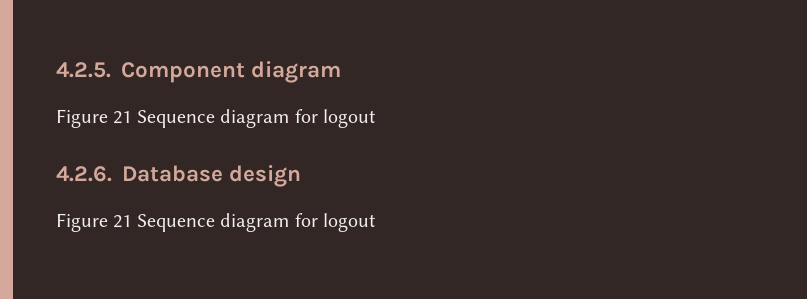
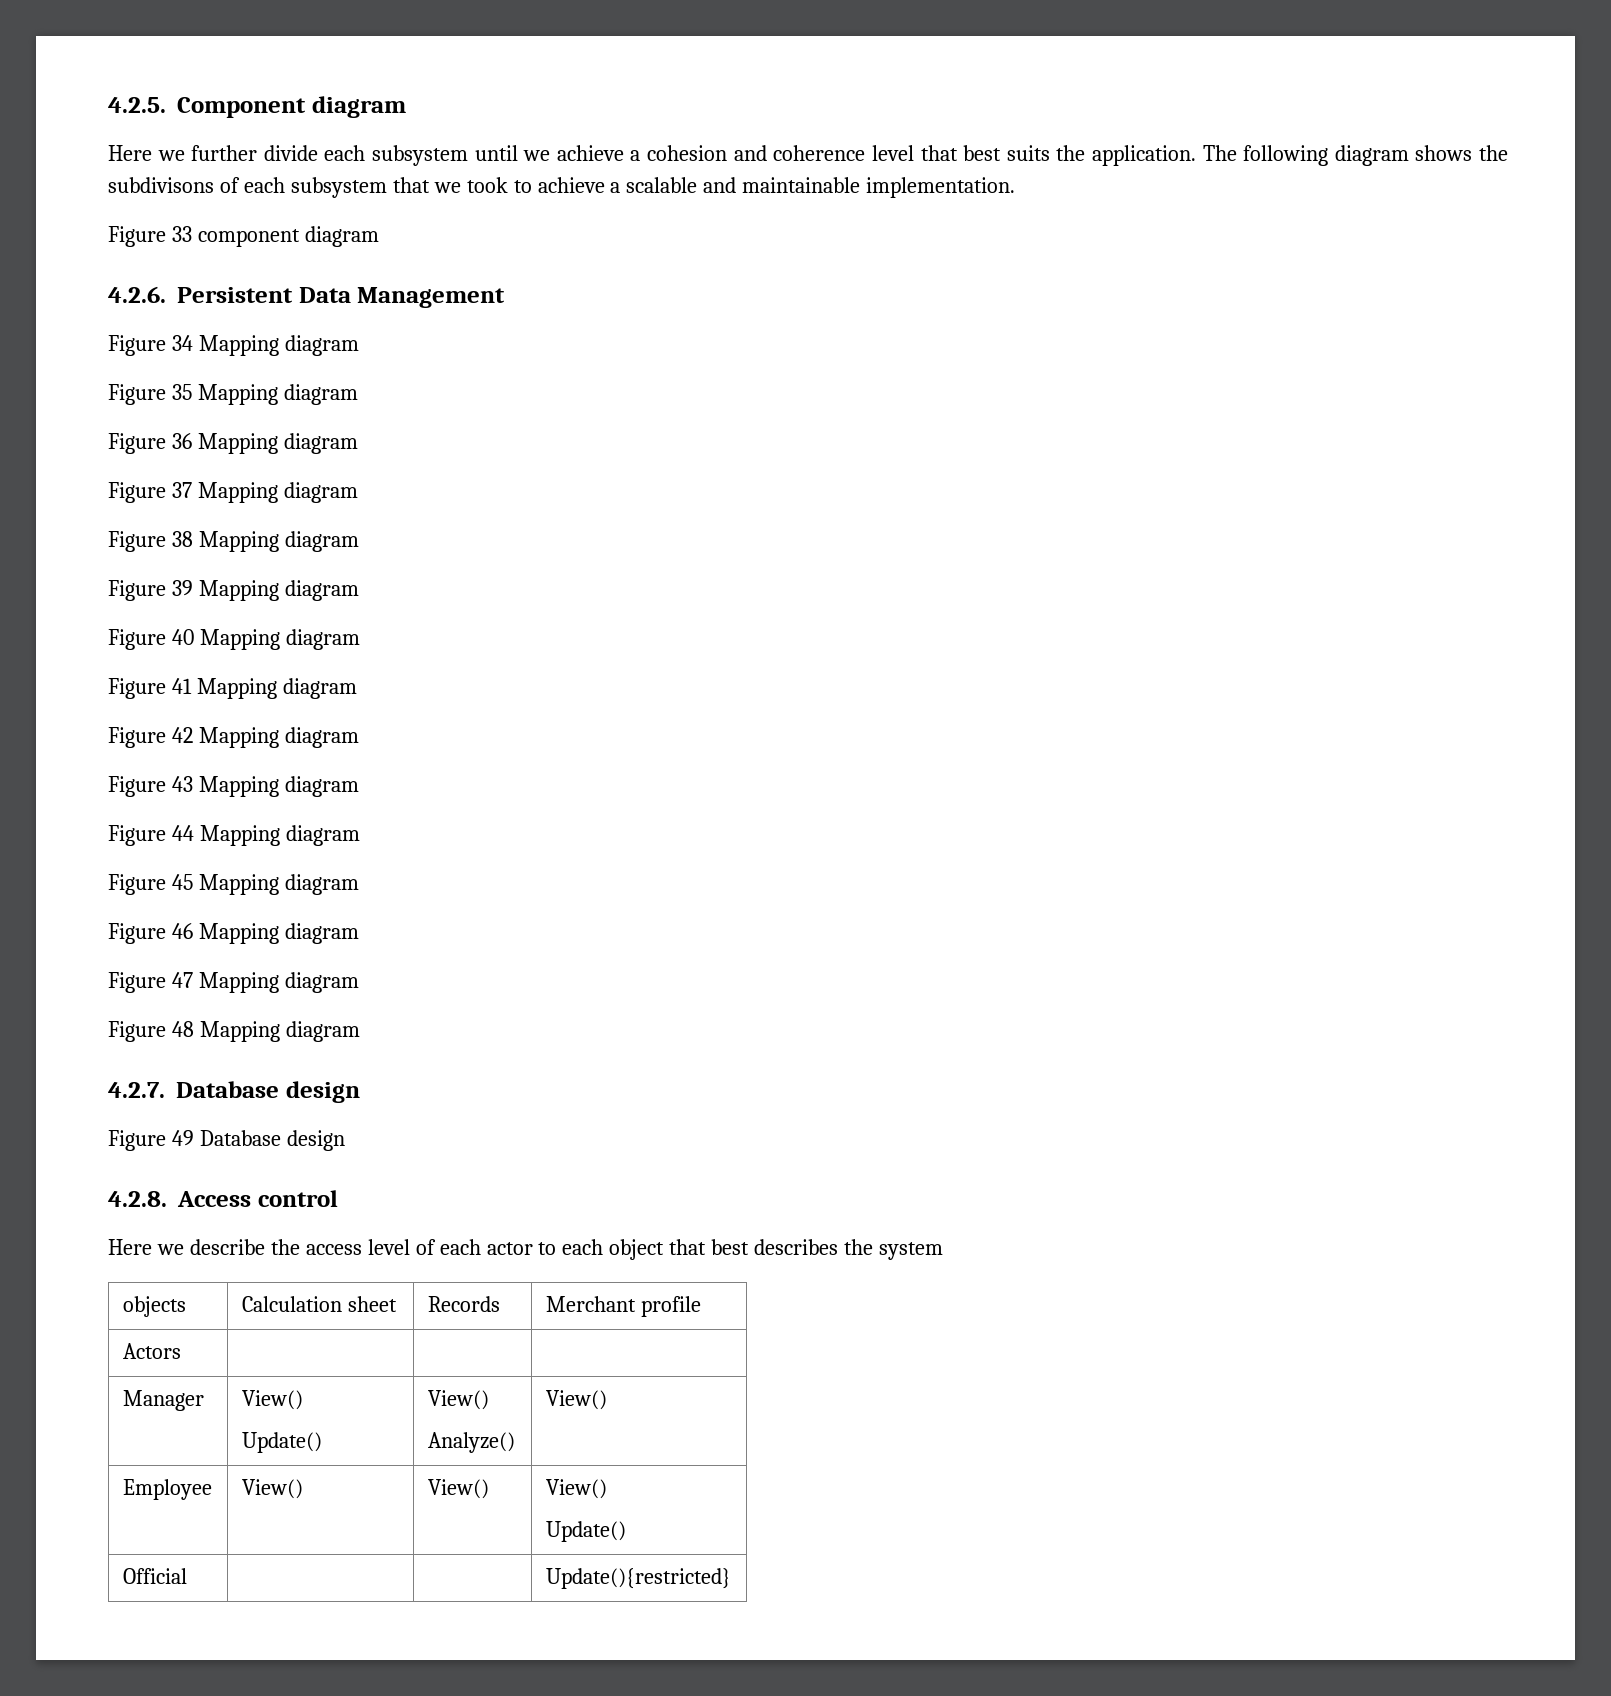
  4.2.5. Component diagram
- Figure 21 Sequence diagram for logout
- 4.2.6. Database design
- Figure 21 Sequence diagram for logout
+ Here we further divide each subsystem until we achieve a cohesion and coherence level that best suits the application. The following diagram shows the subdivisons of each subsystem that we took to achieve a scalable and maintainable implementation.
+ Figure 33 component diagram
+ 4.2.6. Persistent Data Management
+ Figure 34 Mapping diagram
+ Figure 35 Mapping diagram
+ Figure 36 Mapping diagram
+ Figure 37 Mapping diagram
+ Figure 38 Mapping diagram
+ Figure 39 Mapping diagram
+ Figure 40 Mapping diagram
+ Figure 41 Mapping diagram
+ Figure 42 Mapping diagram
+ Figure 43 Mapping diagram
+ Figure 44 Mapping diagram
+ Figure 45 Mapping diagram
+ Figure 46 Mapping diagram
+ Figure 47 Mapping diagram
+ Figure 48 Mapping diagram
+ 4.2.7. Database design
+ Figure 49 Database design
+ 4.2.8. Access control
+ Here we describe the access level of each actor to each object that best describes the system
+ objects | Calculation sheet | Records | Merchant profile
+ Actors | | |
+ Manager | View()
+ Update() | View()
+ Analyze() | View()
+ Employee | View() | View() | View()
+ Update()
+ Official | | | Update(){restricted}

